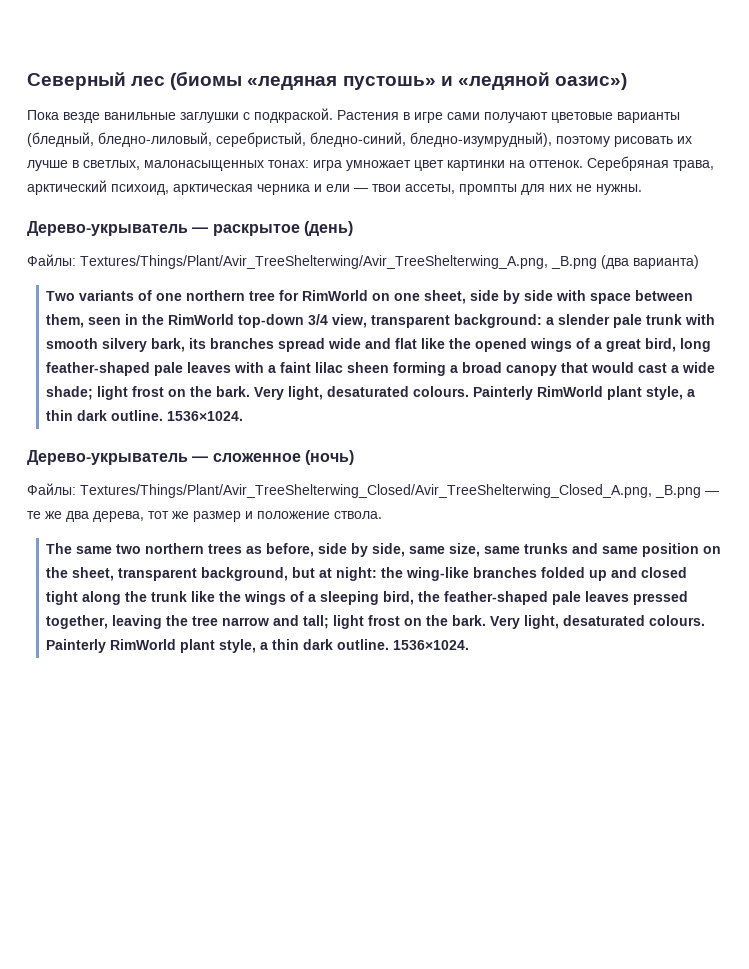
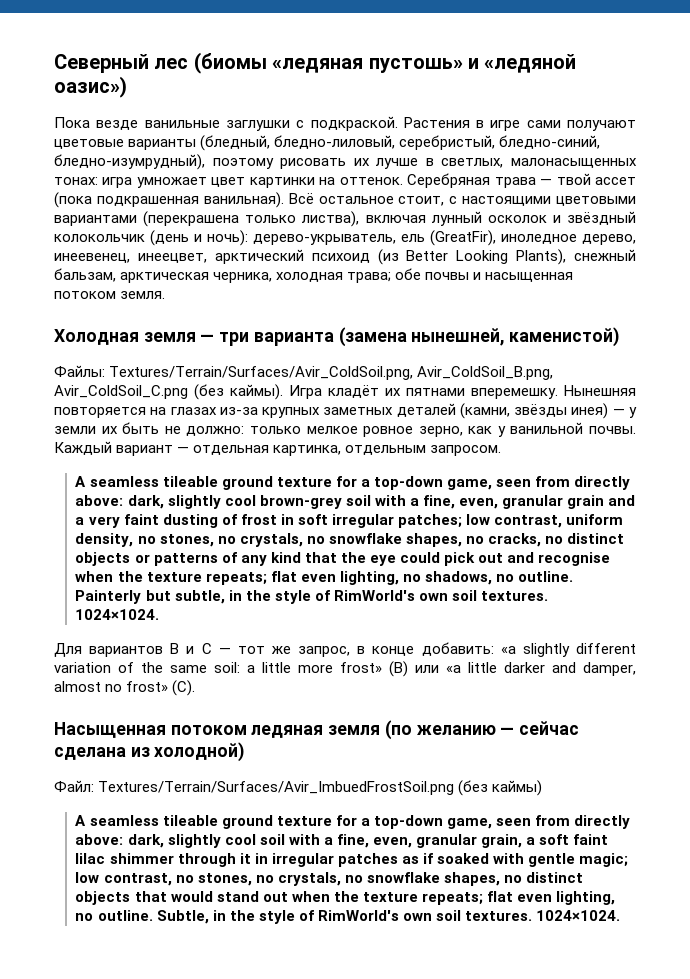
- Серебряная трава, арктический психоид, арктическая черника и ели — твои ассеты, промпты для них не нужны.
- Дерево-укрыватель — раскрытое (день)
- Файлы: Textures/Things/Plant/Avir_TreeShelterwing/Avir_TreeShelterwing_A.png, _B.png (два варианта)
- Two variants of one northern tree for RimWorld on one sheet, side by side with space between them, seen in the RimWorld top-down 3/4 view, transparent background: a slender pale trunk with smooth silvery bark, its branches spread wide and flat like the opened wings of a great bird, long feather-shaped pale leaves with a faint lilac sheen forming a broad canopy that would cast a wide shade; light frost on the bark. Very light, desaturated colours. Painterly RimWorld plant style, a thin dark outline. 1536×1024.
- Дерево-укрыватель — сложенное (ночь)
- Файлы: Textures/Things/Plant/Avir_TreeShelterwing_Closed/Avir_TreeShelterwing_Closed_A.png, _B.png — те же два дерева, тот же размер и положение ствола.
- The same two northern trees as before, side by side, same size, same trunks and same position on the sheet, transparent background, but at night: the wing-like branches folded up and closed tight along the trunk like the wings of a sleeping bird, the feather-shaped pale leaves pressed together, leaving the tree narrow and tall; light frost on the bark. Very light, desaturated colours. Painterly RimWorld plant style, a thin dark outline. 1536×1024.
+ Серебряная трава — твой ассет (пока подкрашенная ванильная). Всё остальное стоит, с настоящими цветовыми вариантами (перекрашена только листва), включая лунный осколок и звёздный колокольчик (день и ночь): дерево-укрыватель, ель (GreatFir), иноледное дерево, инеевенец, инеецвет, арктический психоид (из Better Looking Plants), снежный бальзам, арктическая черника, холодная трава; обе почвы и насыщенная потоком земля.
+ Холодная земля — три варианта (замена нынешней, каменистой)
+ Файлы: Textures/Terrain/Surfaces/Avir_ColdSoil.png, Avir_ColdSoil_B.png, Avir_ColdSoil_C.png (без каймы). Игра кладёт их пятнами вперемешку. Нынешняя повторяется на глазах из-за крупных заметных деталей (камни, звёзды инея) — у земли их быть не должно: только мелкое ровное зерно, как у ванильной почвы. Каждый вариант — отдельная картинка, отдельным запросом.
+ A seamless tileable ground texture for a top-down game, seen from directly above: dark, slightly cool brown-grey soil with a fine, even, granular grain and a very faint dusting of frost in soft irregular patches; low contrast, uniform density, no stones, no crystals, no snowflake shapes, no cracks, no distinct objects or patterns of any kind that the eye could pick out and recognise when the texture repeats; flat even lighting, no shadows, no outline. Painterly but subtle, in the style of RimWorld's own soil textures. 1024×1024.
+ Для вариантов B и C — тот же запрос, в конце добавить: «a slightly different variation of the same soil: a little more frost» (B) или «a little darker and damper, almost no frost» (C).
+ Насыщенная потоком ледяная земля (по желанию — сейчас сделана из холодной)
+ Файл: Textures/Terrain/Surfaces/Avir_ImbuedFrostSoil.png (без каймы)
+ A seamless tileable ground texture for a top-down game, seen from directly above: dark, slightly cool soil with a fine, even, granular grain, a soft faint lilac shimmer through it in irregular patches as if soaked with gentle magic; low contrast, no stones, no crystals, no snowflake shapes, no distinct objects that would stand out when the texture repeats; flat even lighting, no outline. Subtle, in the style of RimWorld's own soil textures. 1024×1024.

